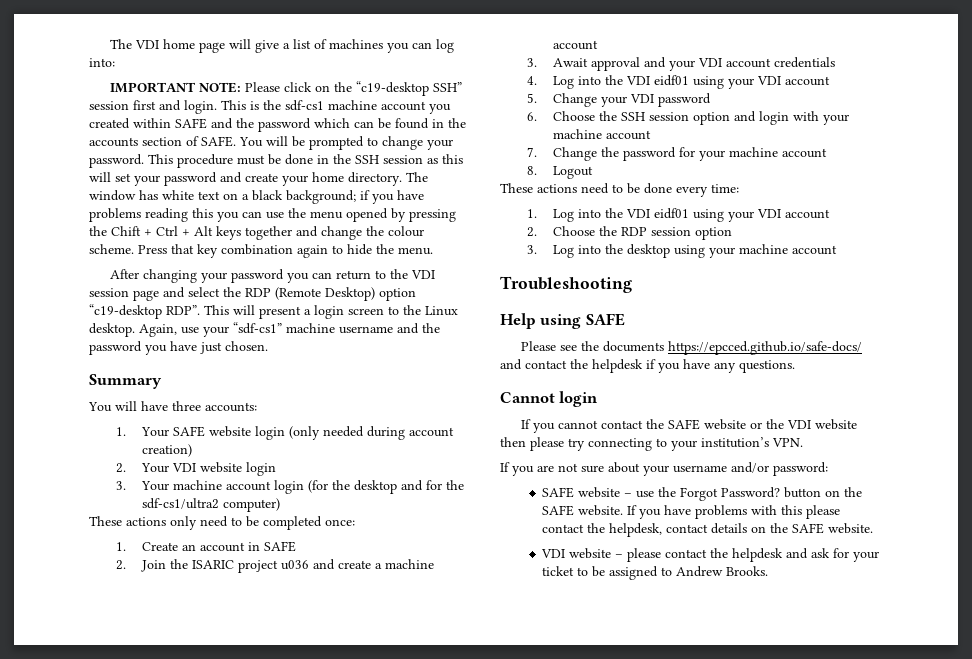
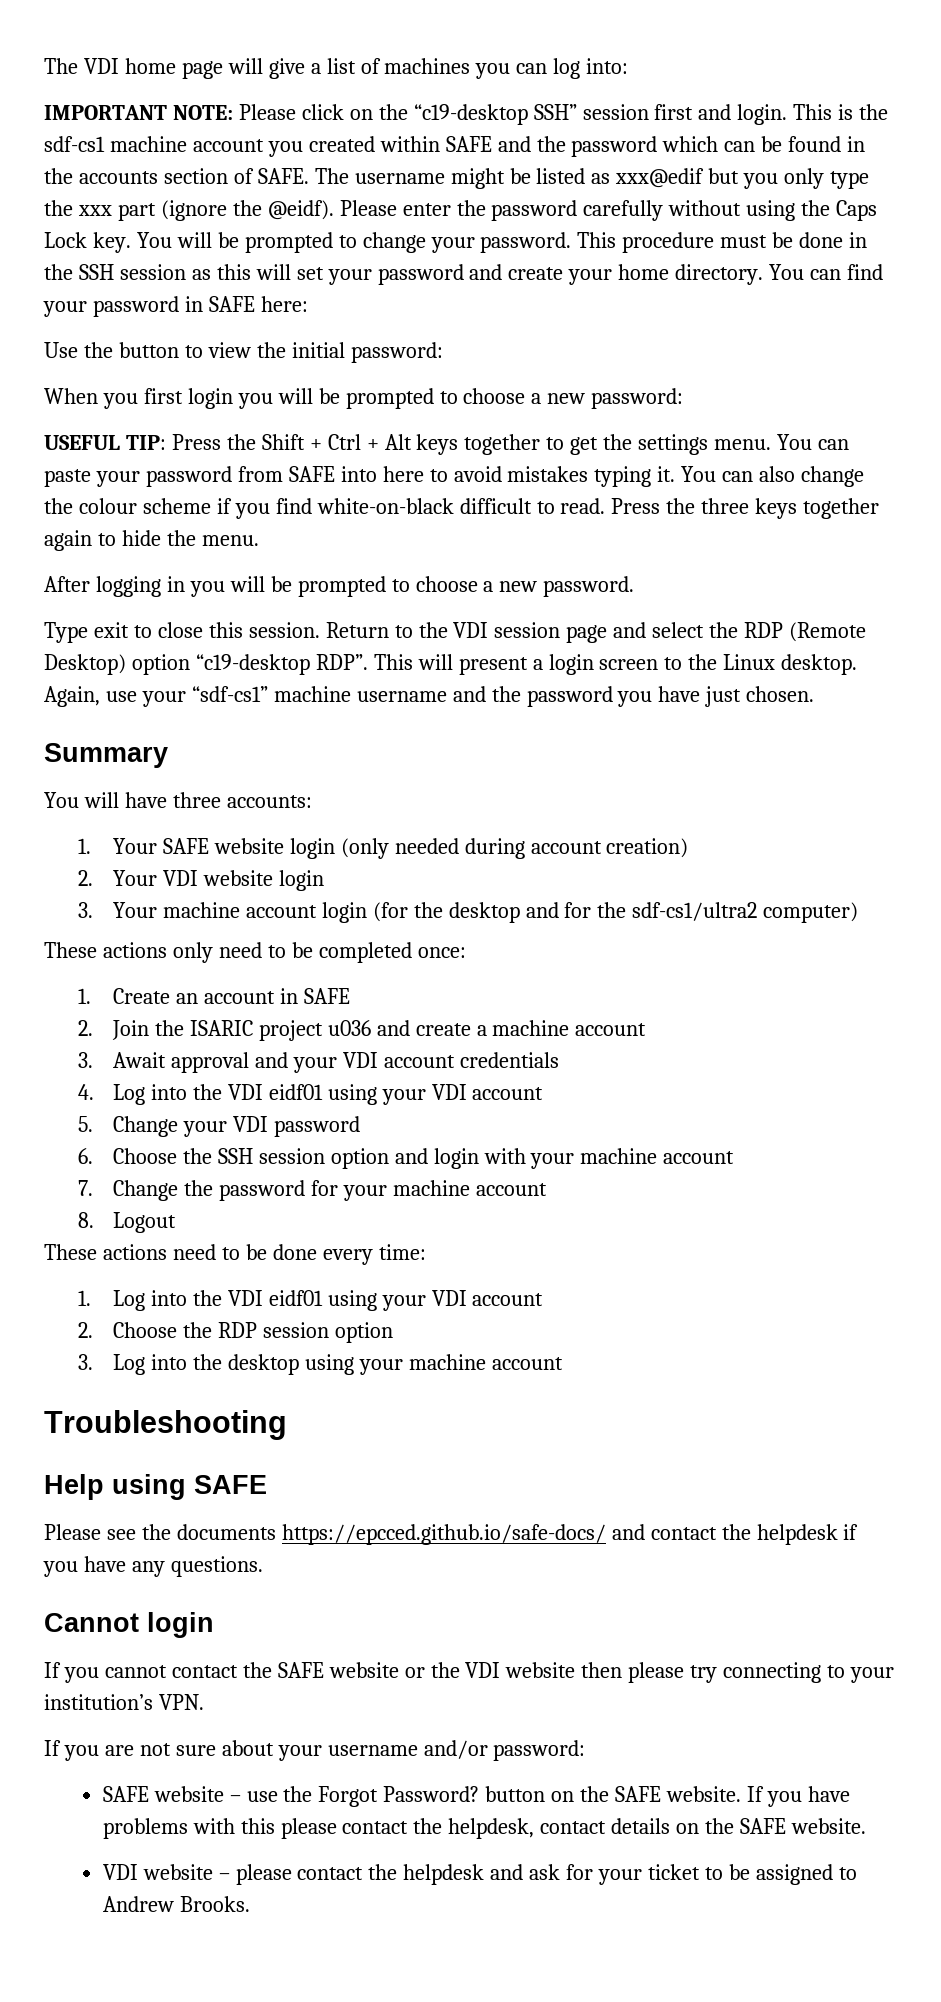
+ The username might be listed as xxx@edif but you only type the xxx part (ignore the @eidf). Please enter the password carefully without using the Caps Lock key.
- The window has white text on a black background; if you have problems reading this you can use the menu opened by pressing the Chift + Ctrl + Alt keys together and change the colour scheme. Press that key combination again to hide the menu.
+ You can find your password in SAFE here:
+ Use the button to view the initial password:
+ When you first login you will be prompted to choose a new password:
+ USEFUL TIP: Press the Shift + Ctrl + Alt keys together to get the settings menu. You can paste your password from SAFE into here to avoid mistakes typing it. You can also change the colour scheme if you find white-on-black difficult to read. Press the three keys together again to hide the menu.
- After changing your password you can return to the VDI session page and select the RDP (Remote Desktop) option “c19-desktop RDP”.
+ After logging in you will be prompted to choose a new password.
+ Type exit to close this session. Return to the VDI session page and select the RDP (Remote Desktop) option “c19-desktop RDP”.

